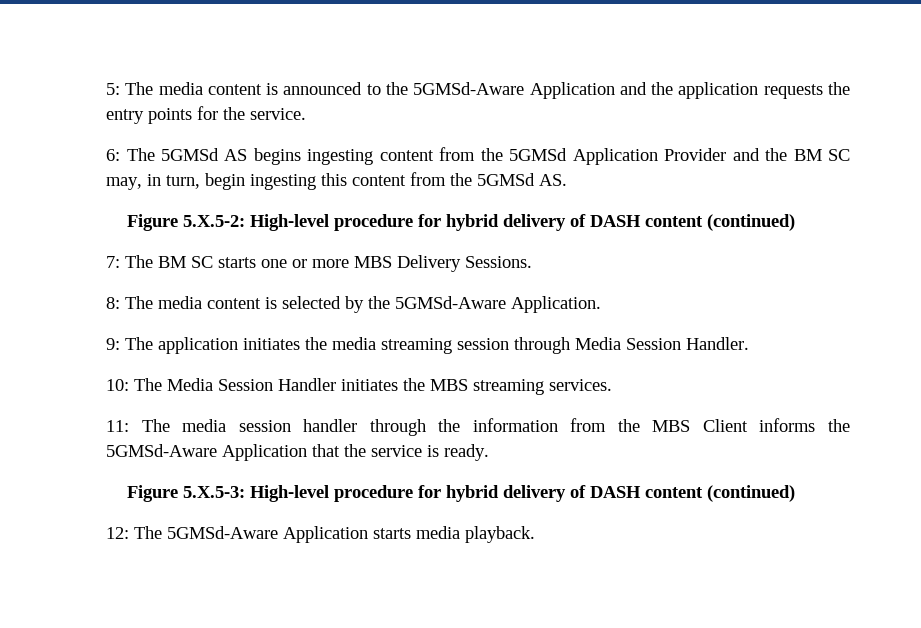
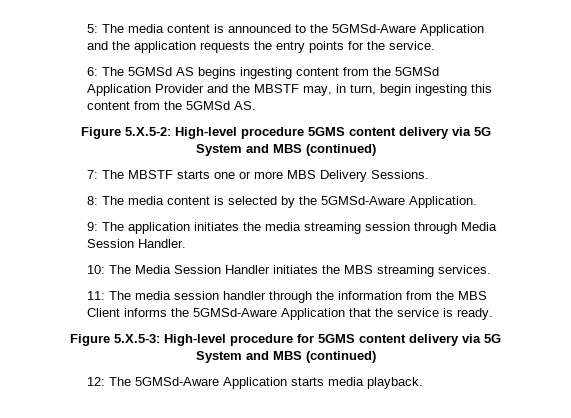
- 6: The 5GMSd AS begins ingesting content from the 5GMSd Application Provider and the BM SC may, in turn, begin ingesting this content from the 5GMSd AS.
+ 6: The 5GMSd AS begins ingesting content from the 5GMSd Application Provider and the MBSTF may, in turn, begin ingesting this content from the 5GMSd AS.
- Figure 5.X.5-2: High-level procedure for hybrid delivery of DASH content (continued)
+ Figure 5.X.5-2: High-level procedure 5GMS content delivery via 5G System and MBS (continued)
- 7: The BM SC starts one or more MBS Delivery Sessions.
+ 7: The MBSTF starts one or more MBS Delivery Sessions.
- Figure 5.X.5-3: High-level procedure for hybrid delivery of DASH content (continued)
+ Figure 5.X.5-3: High-level procedure for 5GMS content delivery via 5G System and MBS (continued)

